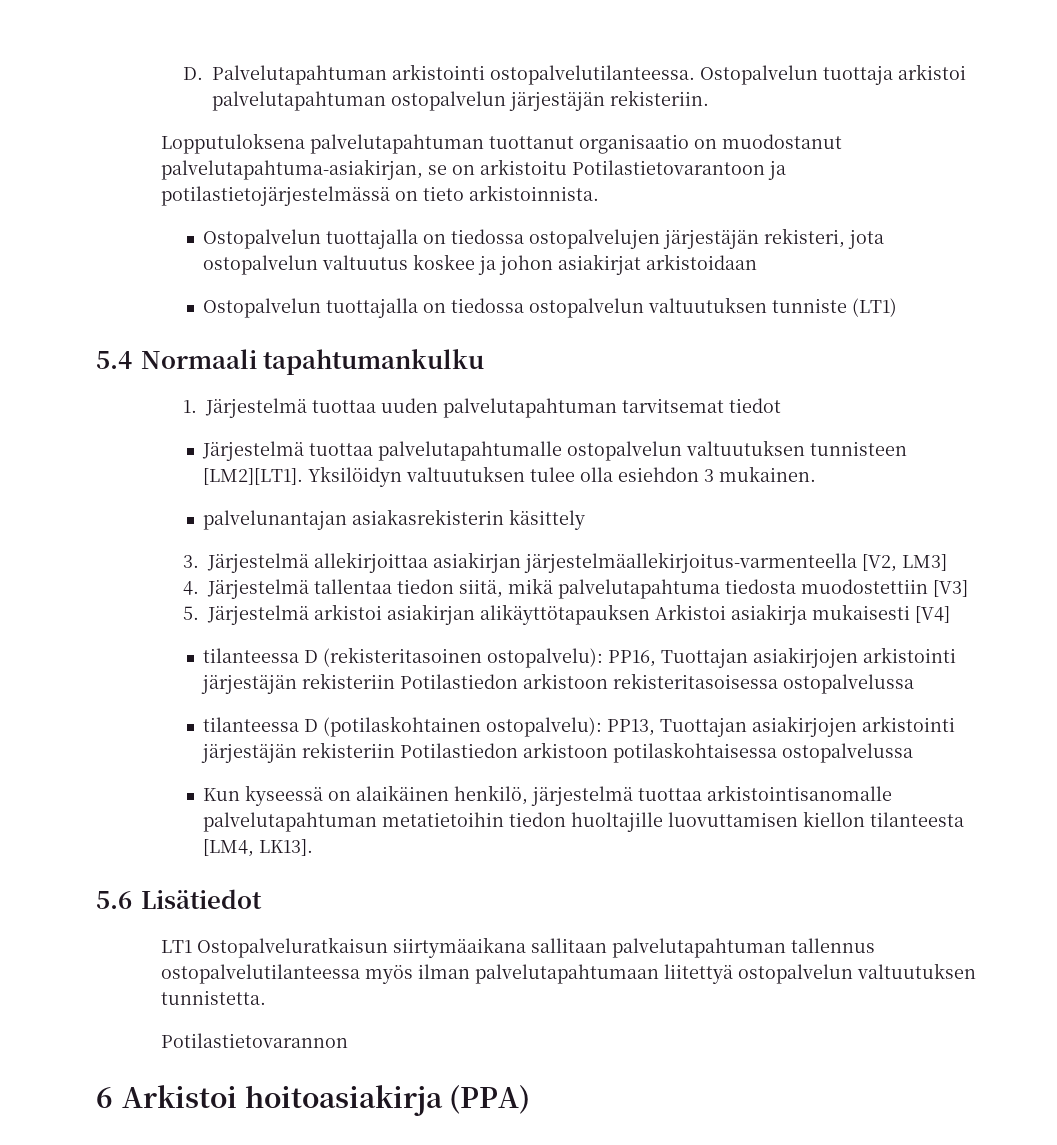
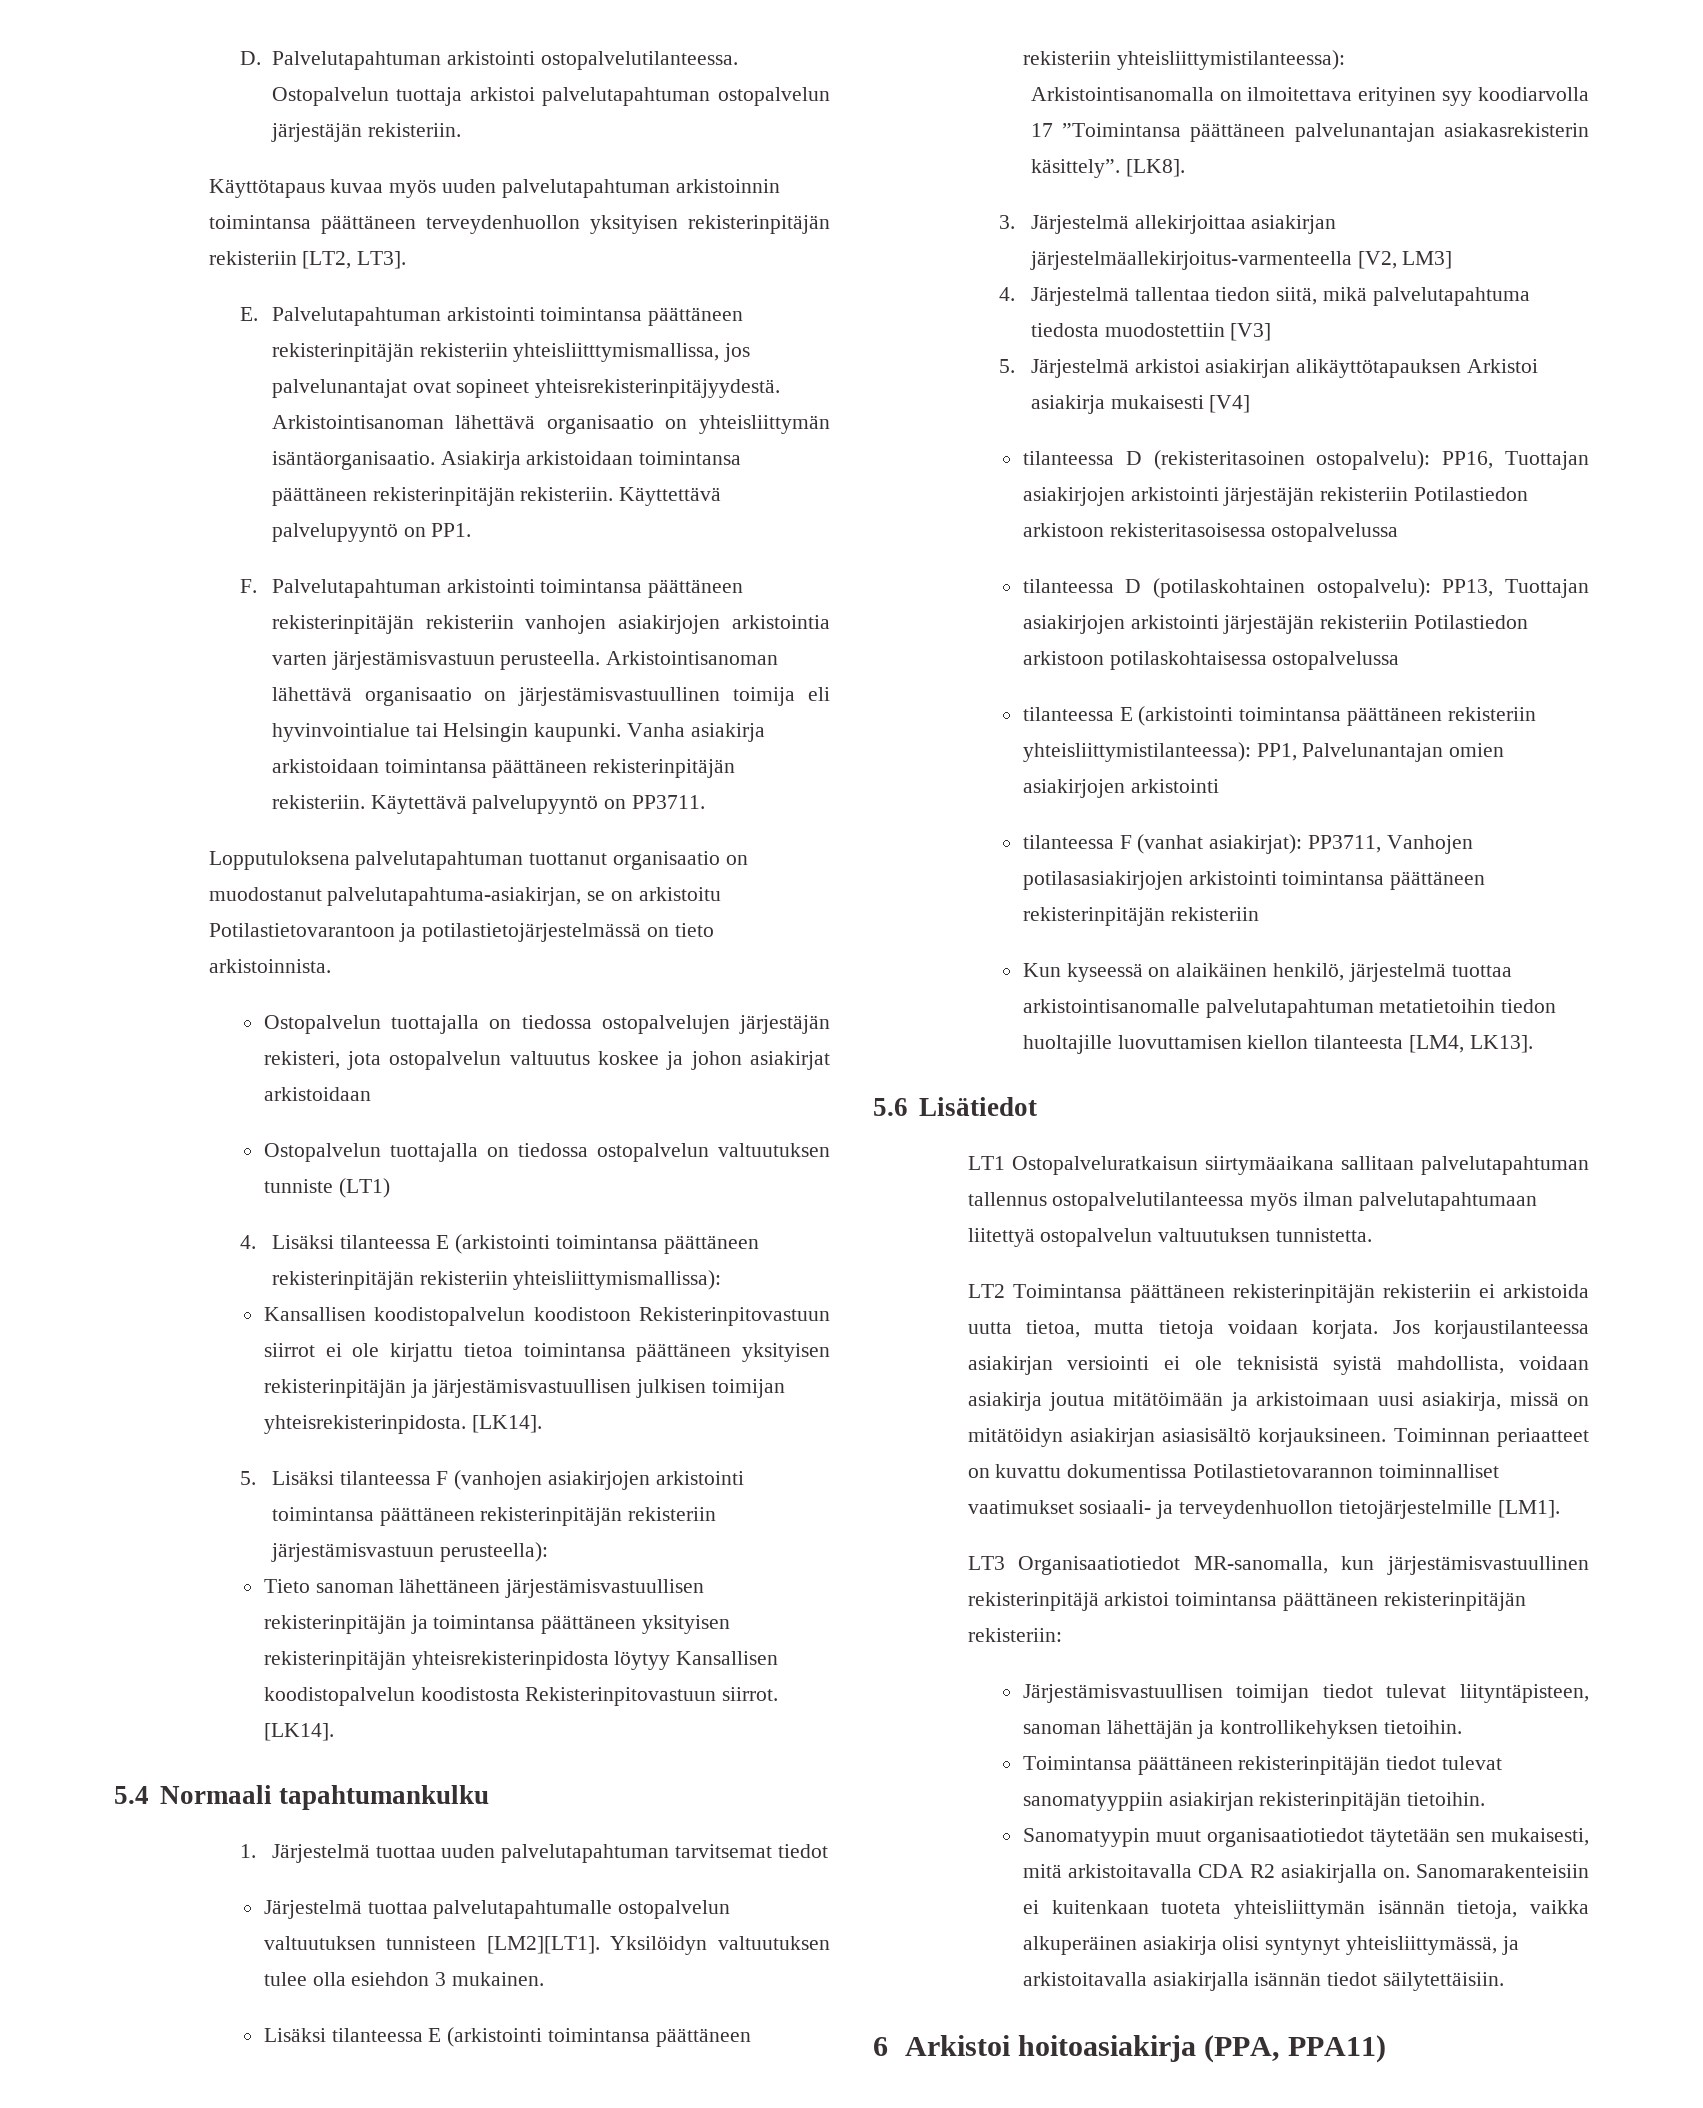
+ Käyttötapaus kuvaa myös uuden palvelutapahtuman arkistoinnin toimintansa päättäneen terveydenhuollon yksityisen rekisterinpitäjän rekisteriin [LT2, LT3].
+ E. Palvelutapahtuman arkistointi toimintansa päättäneen rekisterinpitäjän rekisteriin yhteisliitttymismallissa, jos palvelunantajat ovat sopineet yhteisrekisterinpitäjyydestä. Arkistointisanoman lähettävä organisaatio on yhteisliittymän isäntäorganisaatio. Asiakirja arkistoidaan toimintansa päättäneen rekisterinpitäjän rekisteriin. Käyttettävä palvelupyyntö on PP1.
+ F. Palvelutapahtuman arkistointi toimintansa päättäneen rekisterinpitäjän rekisteriin vanhojen asiakirjojen arkistointia varten järjestämisvastuun perusteella. Arkistointisanoman lähettävä organisaatio on järjestämisvastuullinen toimija eli hyvinvointialue tai Helsingin kaupunki. Vanha asiakirja arkistoidaan toimintansa päättäneen rekisterinpitäjän rekisteriin. Käytettävä palvelupyyntö on PP3711.
+ 4. Lisäksi tilanteessa E (arkistointi toimintansa päättäneen rekisterinpitäjän rekisteriin yhteisliittymismallissa):
+ Kansallisen koodistopalvelun koodistoon Rekisterinpitovastuun siirrot ei ole kirjattu tietoa toimintansa päättäneen yksityisen rekisterinpitäjän ja järjestämisvastuullisen julkisen toimijan yhteisrekisterinpidosta. [LK14].
+ 5. Lisäksi tilanteessa F (vanhojen asiakirjojen arkistointi toimintansa päättäneen rekisterinpitäjän rekisteriin järjestämisvastuun perusteella):
+ Tieto sanoman lähettäneen järjestämisvastuullisen rekisterinpitäjän ja toimintansa päättäneen yksityisen rekisterinpitäjän yhteisrekisterinpidosta löytyy Kansallisen koodistopalvelun koodistosta Rekisterinpitovastuun siirrot. [LK14].
- palvelunantajan asiakasrekisterin käsittely
+ Lisäksi tilanteessa E (arkistointi toimintansa päättäneen rekisteriin yhteisliittymistilanteessa):
+ Arkistointisanomalla on ilmoitettava erityinen syy koodiarvolla 17 ”Toimintansa päättäneen palvelunantajan asiakasrekisterin käsittely”. [LK8].
+ tilanteessa E (arkistointi toimintansa päättäneen rekisteriin yhteisliittymistilanteessa): PP1, Palvelunantajan omien asiakirjojen arkistointi
+ tilanteessa F (vanhat asiakirjat): PP3711, Vanhojen potilasasiakirjojen arkistointi toimintansa päättäneen rekisterinpitäjän rekisteriin
- Potilastietovarannon
+ LT2 Toimintansa päättäneen rekisterinpitäjän rekisteriin ei arkistoida uutta tietoa, mutta tietoja voidaan korjata. Jos korjaustilanteessa asiakirjan versiointi ei ole teknisistä syistä mahdollista, voidaan asiakirja joutua mitätöimään ja arkistoimaan uusi asiakirja, missä on mitätöidyn asiakirjan asiasisältö korjauksineen. Toiminnan periaatteet on kuvattu dokumentissa Potilastietovarannon toiminnalliset vaatimukset sosiaali- ja terveydenhuollon tietojärjestelmille [LM1].
+ LT3 Organisaatiotiedot MR-sanomalla, kun järjestämisvastuullinen rekisterinpitäjä arkistoi toimintansa päättäneen rekisterinpitäjän rekisteriin:
+ Järjestämisvastuullisen toimijan tiedot tulevat liityntäpisteen, sanoman lähettäjän ja kontrollikehyksen tietoihin.
+ Toimintansa päättäneen rekisterinpitäjän tiedot tulevat sanomatyyppiin asiakirjan rekisterinpitäjän tietoihin.
+ Sanomatyypin muut organisaatiotiedot täytetään sen mukaisesti, mitä arkistoitavalla CDA R2 asiakirjalla on. Sanomarakenteisiin ei kuitenkaan tuoteta yhteisliittymän isännän tietoja, vaikka alkuperäinen asiakirja olisi syntynyt yhteisliittymässä, ja arkistoitavalla asiakirjalla isännän tiedot säilytettäisiin.
- 6 Arkistoi hoitoasiakirja (PPA)
+ 6 Arkistoi hoitoasiakirja (PPA, PPA11)

